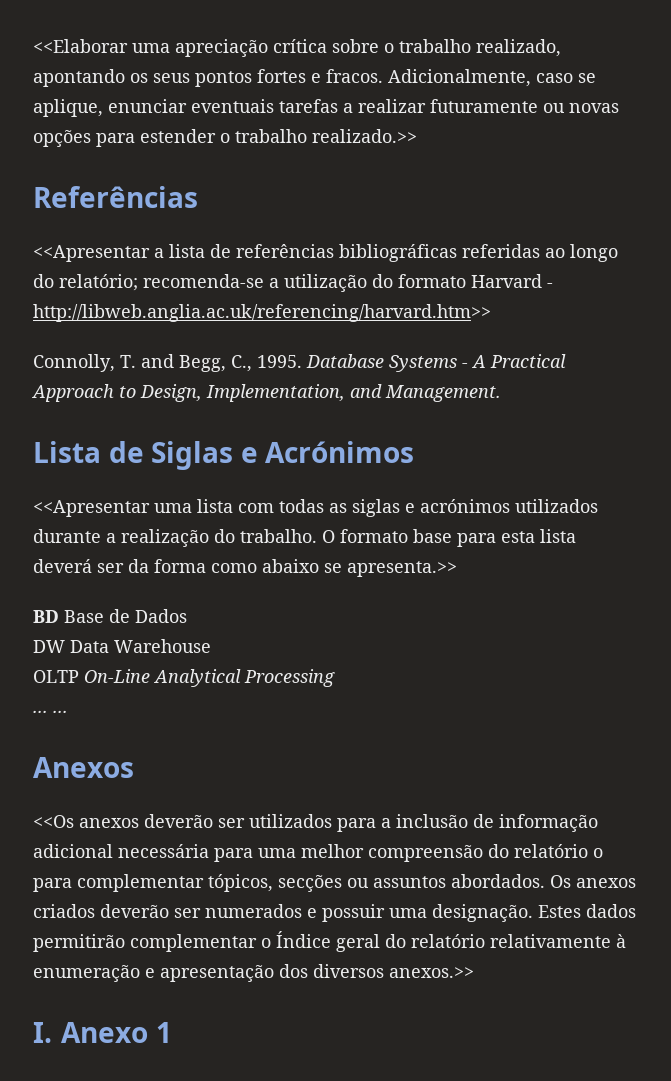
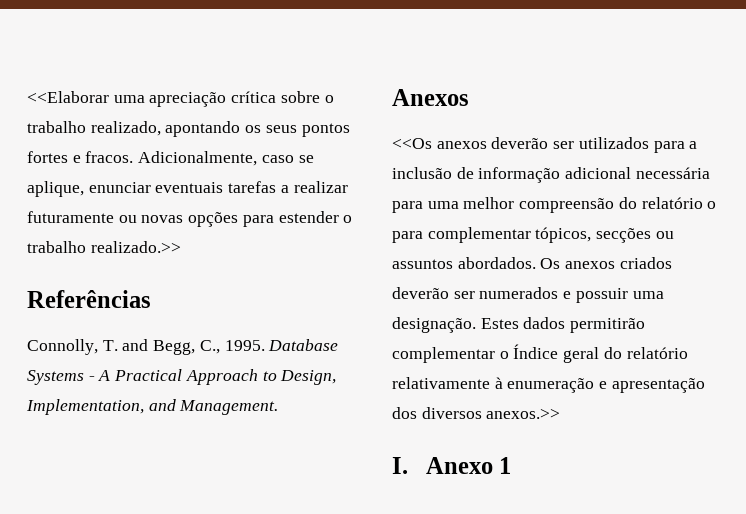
- <<Apresentar a lista de referências bibliográficas referidas ao longo do relatório; recomenda-se a utilização do formato Harvard - http://libweb.anglia.ac.uk/referencing/harvard.htm>>
- Lista de Siglas e Acrónimos
- <<Apresentar uma lista com todas as siglas e acrónimos utilizados durante a realização do trabalho. O formato base para esta lista deverá ser da forma como abaixo se apresenta.>>
- BD Base de Dados
- DW Data Warehouse
- OLTP On-Line Analytical Processing
- ... ...

